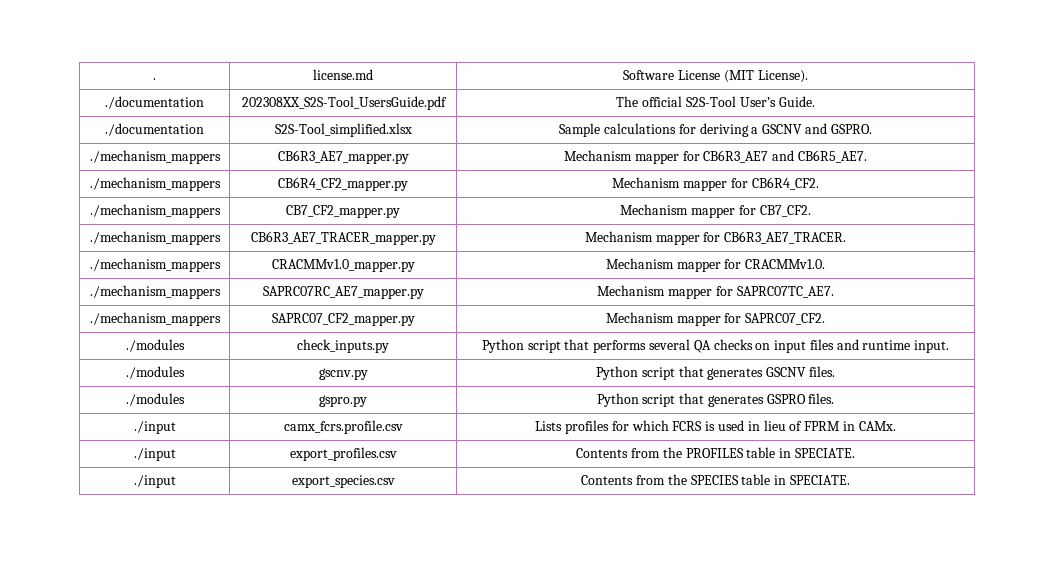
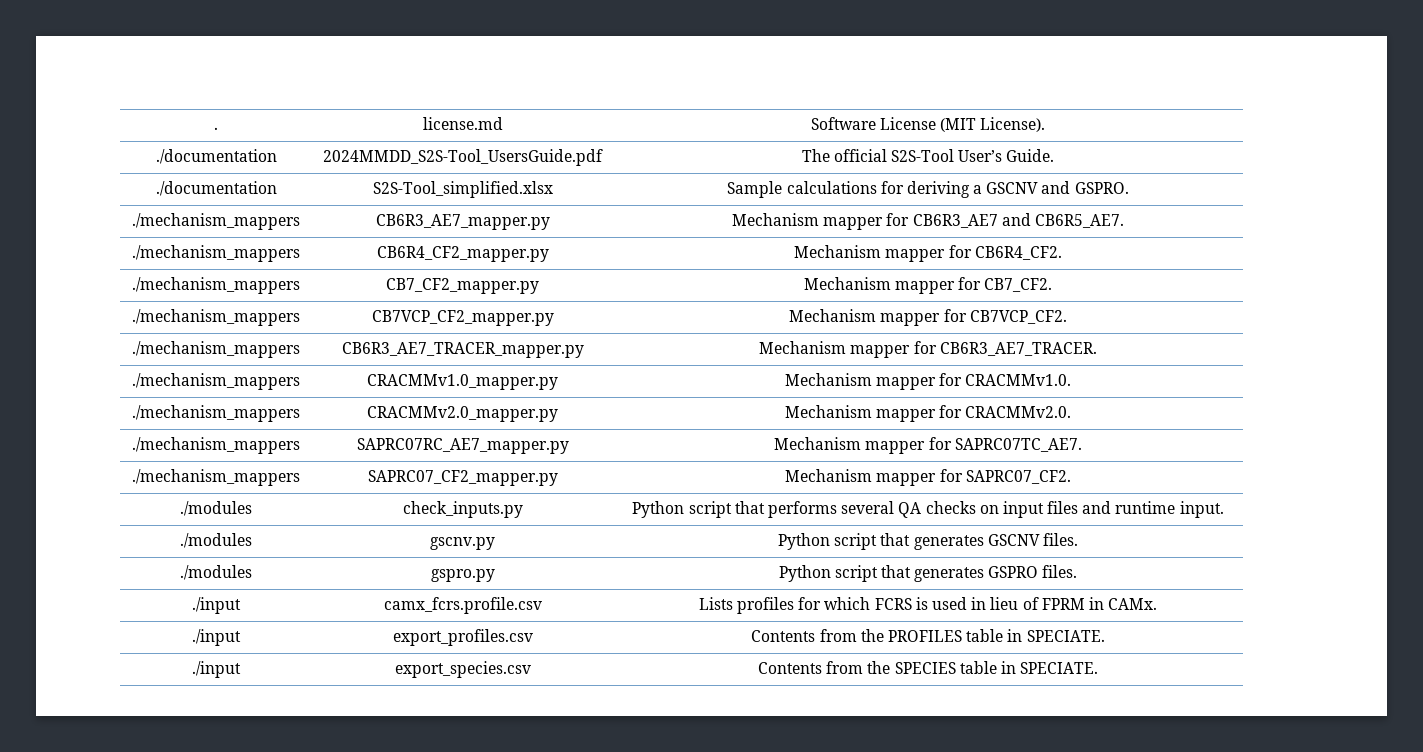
- ./documentation | 202308XX_S2S-Tool_UsersGuide.pdf | The official S2S-Tool User’s Guide.
+ ./documentation | 2024MMDD_S2S-Tool_UsersGuide.pdf | The official S2S-Tool User’s Guide.
+ ./mechanism_mappers | CB7VCP_CF2_mapper.py | Mechanism mapper for CB7VCP_CF2.
+ ./mechanism_mappers | CRACMMv2.0_mapper.py | Mechanism mapper for CRACMMv2.0.

